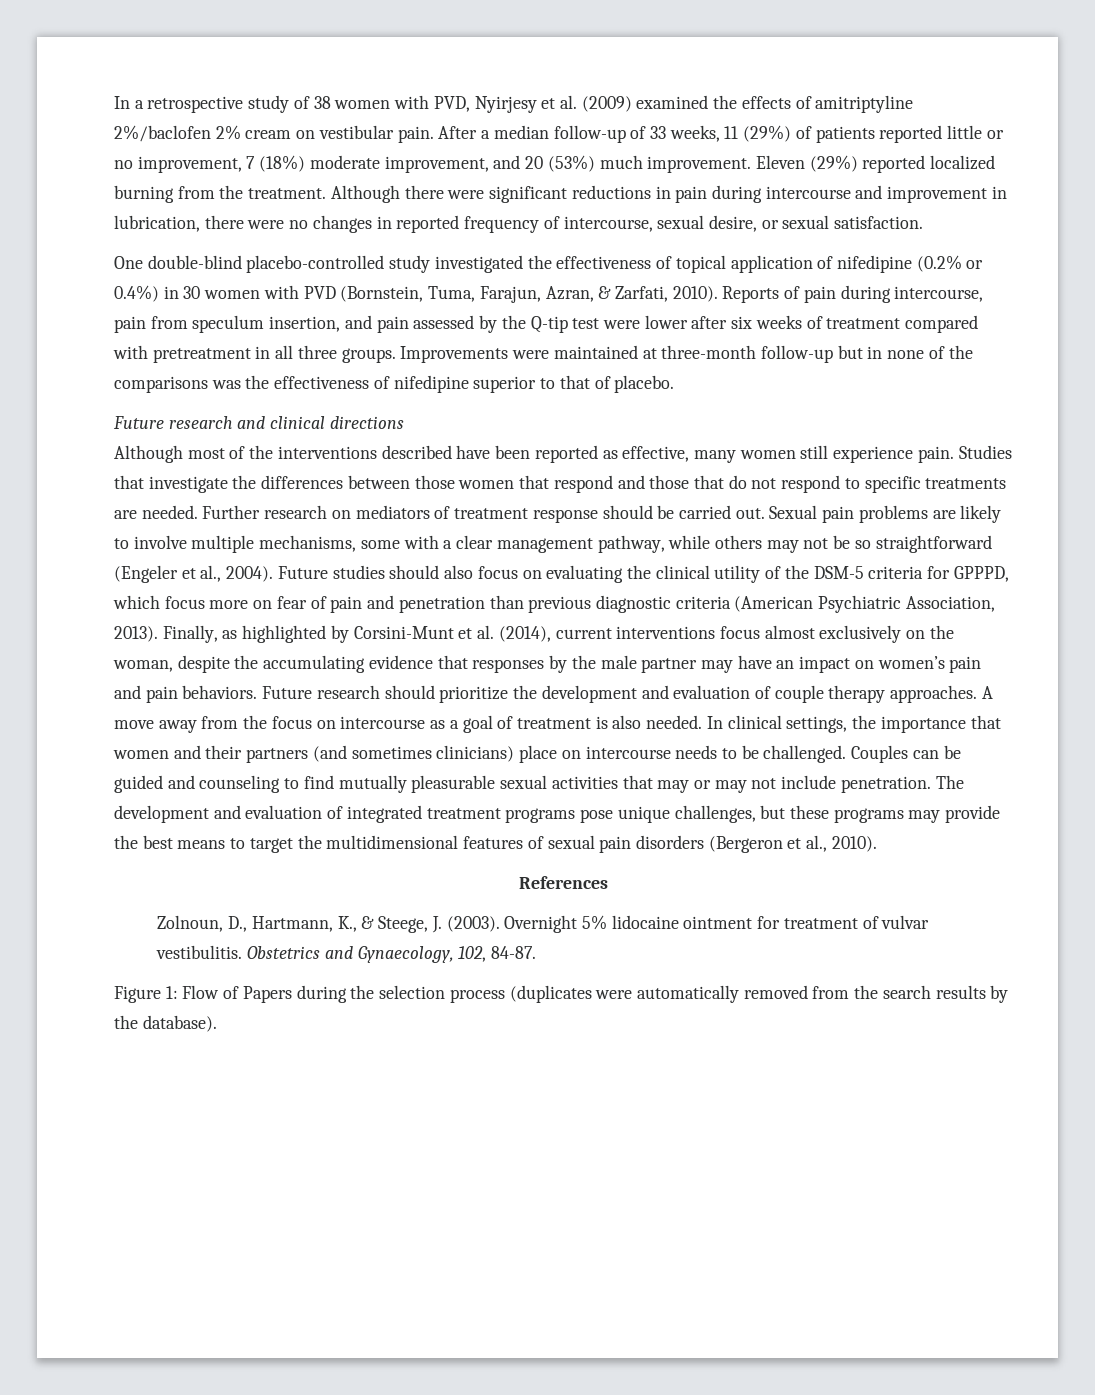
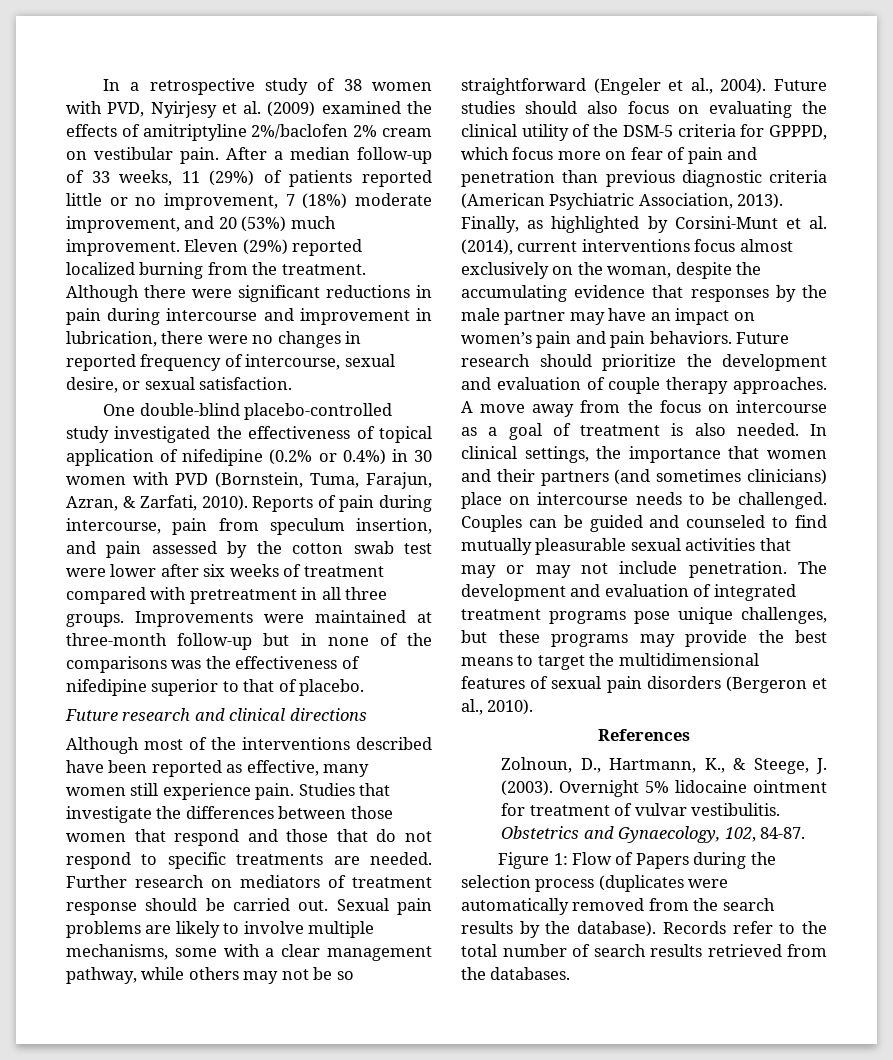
- Reports of pain during intercourse, pain from speculum insertion, and pain assessed by the Q-tip test were lower after six weeks of treatment compared with pretreatment in all three groups.
+ Reports of pain during intercourse, pain from speculum insertion, and pain assessed by the cotton swab test were lower after six weeks of treatment compared with pretreatment in all three groups.
- Couples can be guided and counseling to find mutually pleasurable sexual activities that may or may not include penetration.
+ Couples can be guided and counseled to find mutually pleasurable sexual activities that may or may not include penetration.
+ Records refer to the total number of search results retrieved from the databases.

